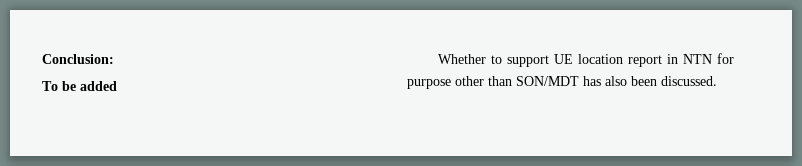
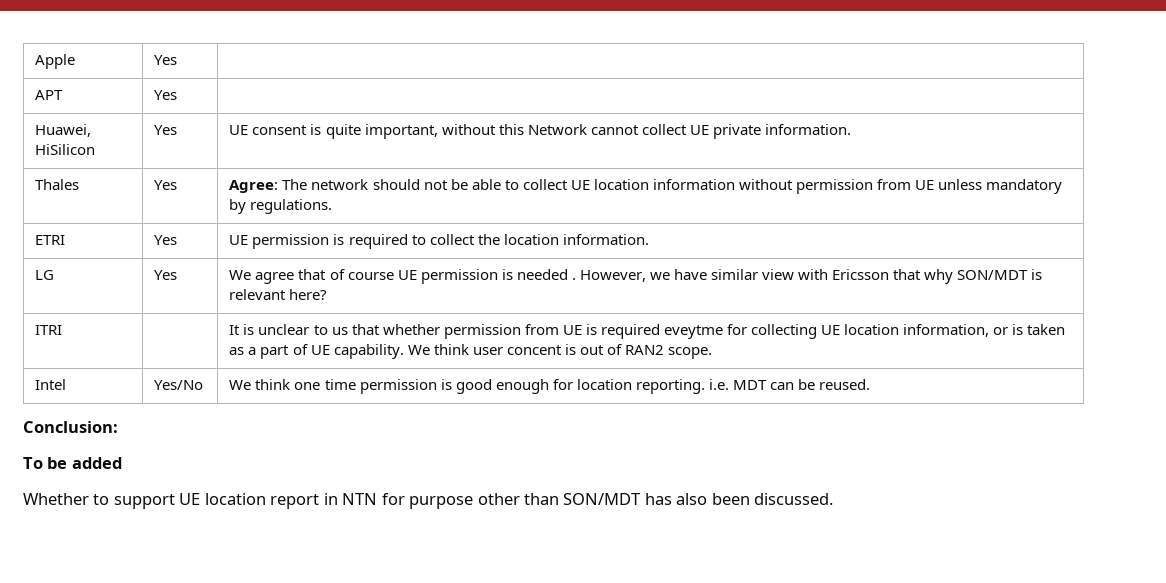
+ Apple | Yes |
+ APT | Yes |
+ Huawei, HiSilicon | Yes | UE consent is quite important, without this Network cannot collect UE private information.
+ Thales | Yes | Agree: The network should not be able to collect UE location information without permission from UE unless mandatory by regulations.
+ ETRI | Yes | UE permission is required to collect the location information.
+ LG | Yes | We agree that of course UE permission is needed . However, we have similar view with Ericsson that why SON/MDT is relevant here?
+ ITRI | | It is unclear to us that whether permission from UE is required eveytme for collecting UE location information, or is taken as a part of UE capability. We think user concent is out of RAN2 scope.
+ Intel | Yes/No | We think one time permission is good enough for location reporting. i.e. MDT can be reused.

